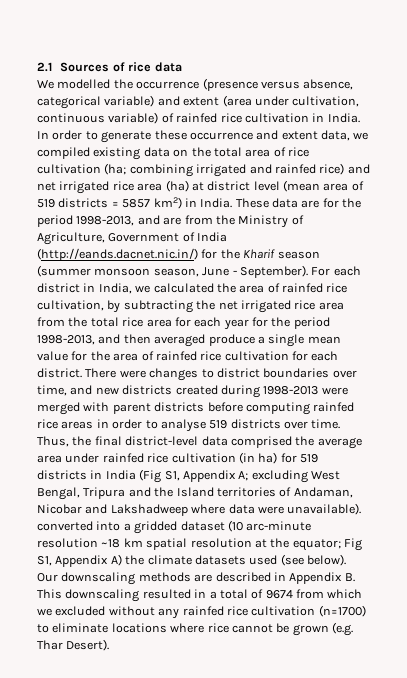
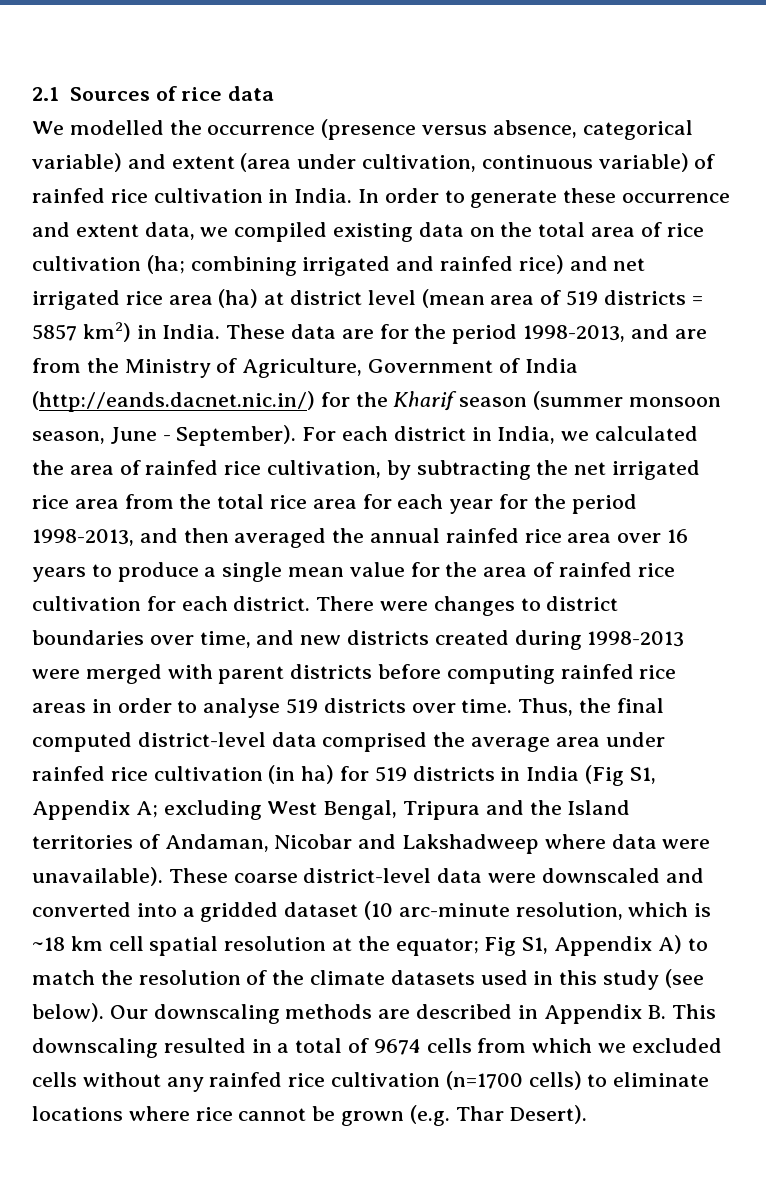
- For each district in India, we calculated the area of rainfed rice cultivation, by subtracting the net irrigated rice area from the total rice area for each year for the period 1998-2013, and then averaged produce a single mean value for the area of rainfed rice cultivation for each district.
+ For each district in India, we calculated the area of rainfed rice cultivation, by subtracting the net irrigated rice area from the total rice area for each year for the period 1998-2013, and then averaged the annual rainfed rice area over 16 years to produce a single mean value for the area of rainfed rice cultivation for each district.
- Thus, the final district-level data comprised the average area under rainfed rice cultivation (in ha) for 519 districts in India (Fig S1, Appendix A;
+ Thus, the final computed district-level data comprised the average area under rainfed rice cultivation (in ha) for 519 districts in India (Fig S1, Appendix A;
- excluding West Bengal, Tripura and the Island territories of Andaman, Nicobar and Lakshadweep where data were unavailable). converted into a gridded dataset (10 arc-minute resolution ~18 km spatial resolution at the equator;
+ excluding West Bengal, Tripura and the Island territories of Andaman, Nicobar and Lakshadweep where data were unavailable). These coarse district-level data were downscaled and converted into a gridded dataset (10 arc-minute resolution, which is ~18 km cell spatial resolution at the equator;
- Fig S1, Appendix A) the climate datasets used (see below).
+ Fig S1, Appendix A) to match the resolution of the climate datasets used in this study (see below).
- Our downscaling methods are described in Appendix B. This downscaling resulted in a total of 9674 from which we excluded without any rainfed rice cultivation (n=1700) to eliminate locations where rice cannot be grown (e.g. Thar Desert).
+ Our downscaling methods are described in Appendix B. This downscaling resulted in a total of 9674 cells from which we excluded cells without any rainfed rice cultivation (n=1700 cells) to eliminate locations where rice cannot be grown (e.g. Thar Desert).

